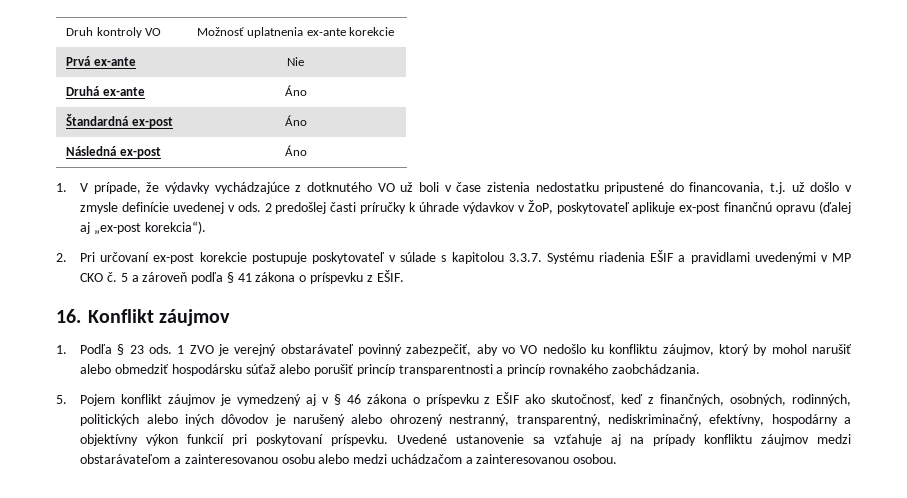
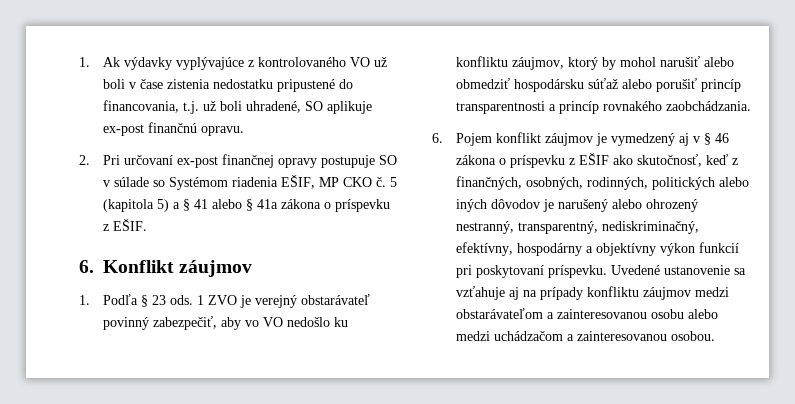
- Druh kontroly VO | Možnosť uplatnenia ex-ante korekcie
- Prvá ex-ante | Nie
- Druhá ex-ante | Áno
- Štandardná ex-post | Áno
- Následná ex-post | Áno
- 1. V prípade, že výdavky vychádzajúce z dotknutého VO už boli v čase zistenia nedostatku pripustené do financovania, t.j. už došlo v zmysle definície uvedenej v ods. 2 predošlej časti príručky k úhrade výdavkov v ŽoP, poskytovateľ aplikuje ex-post finančnú opravu (ďalej aj „ex-post korekcia“).
- 2. Pri určovaní ex-post korekcie postupuje poskytovateľ v súlade s kapitolou 3.3.7. Systému riadenia EŠIF a pravidlami uvedenými v MP CKO č. 5 a zároveň podľa § 41 zákona o príspevku z EŠIF.
+ 1. Ak výdavky vyplývajúce z kontrolovaného VO už boli v čase zistenia nedostatku pripustené do financovania, t.j. už boli uhradené, SO aplikuje ex-post finančnú opravu.
+ 2. Pri určovaní ex-post finančnej opravy postupuje SO v súlade so Systémom riadenia EŠIF, MP CKO č. 5 (kapitola 5) a § 41 alebo § 41a zákona o príspevku z EŠIF.
- 16. Konflikt záujmov
+ 6. Konflikt záujmov
- 5. Pojem konflikt záujmov je vymedzený aj v § 46 zákona o príspevku z EŠIF ako skutočnosť, keď z finančných, osobných, rodinných, politických alebo iných dôvodov je narušený alebo ohrozený nestranný, transparentný, nediskriminačný, efektívny, hospodárny a objektívny výkon funkcií pri poskytovaní príspevku.
+ 6. Pojem konflikt záujmov je vymedzený aj v § 46 zákona o príspevku z EŠIF ako skutočnosť, keď z finančných, osobných, rodinných, politických alebo iných dôvodov je narušený alebo ohrozený nestranný, transparentný, nediskriminačný, efektívny, hospodárny a objektívny výkon funkcií pri poskytovaní príspevku.

